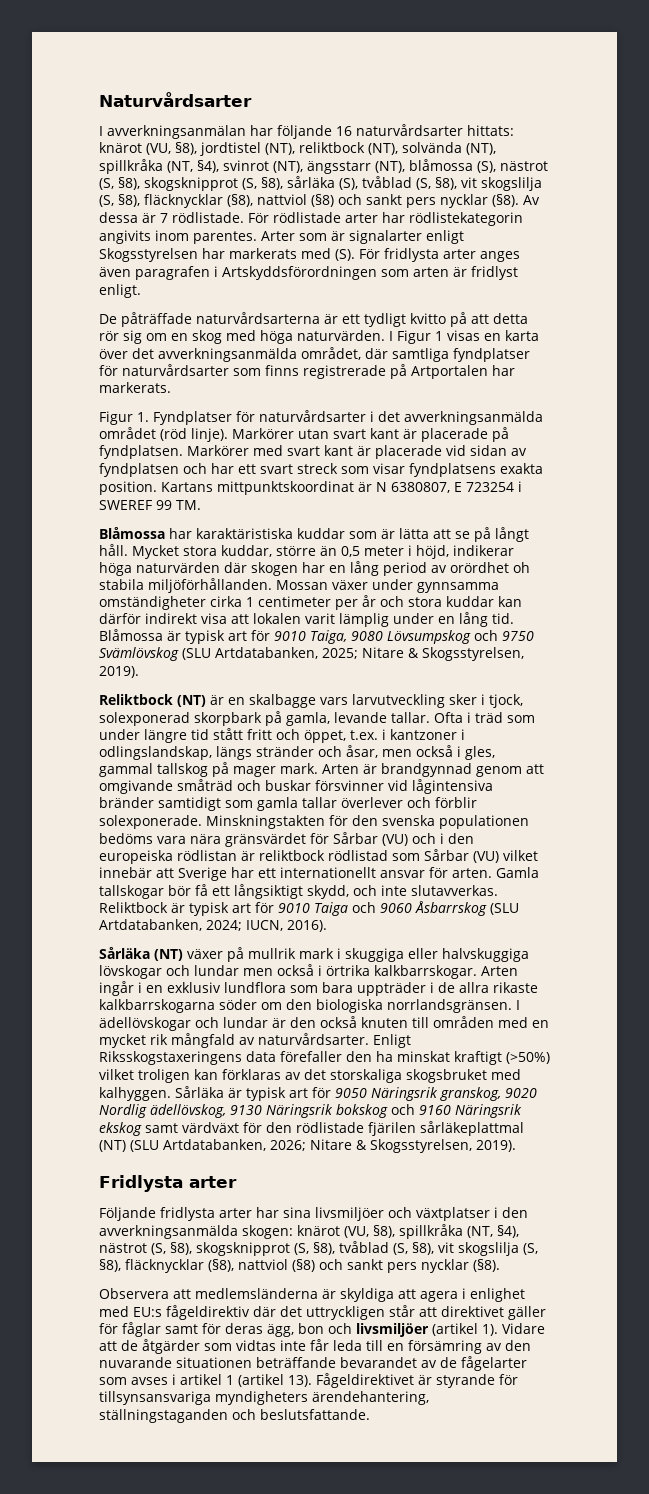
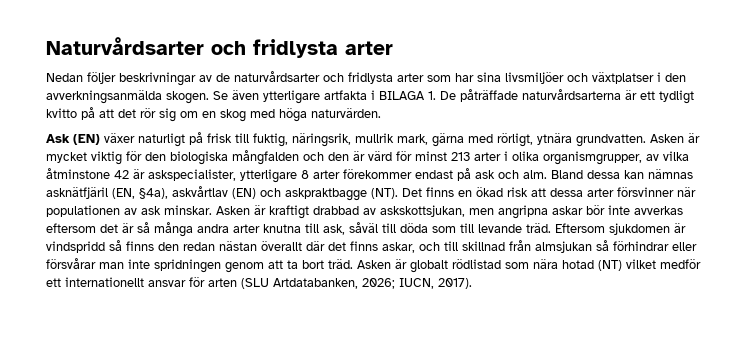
- Naturvårdsarter
- I avverkningsanmälan har följande 16 naturvårdsarter hittats: knärot (VU, §8), jordtistel (NT), reliktbock (NT), solvända (NT), spillkråka (NT, §4), svinrot (NT), ängsstarr (NT), blåmossa (S), nästrot (S, §8), skogsknipprot (S, §8), sårläka (S), tvåblad (S, §8), vit skogslilja (S, §8), fläcknycklar (§8), nattviol (§8) och sankt pers nycklar (§8). Av dessa är 7 rödlistade. För rödlistade arter har rödlistekategorin angivits inom parentes. Arter som är signalarter enligt Skogsstyrelsen har markerats med (S). För fridlysta arter anges även paragrafen i Artskyddsförordningen som arten är fridlyst enligt.
- De påträffade naturvårdsarterna är ett tydligt kvitto på att detta rör sig om en skog med höga naturvärden. I Figur 1 visas en karta över det avverkningsanmälda området, där samtliga fyndplatser för naturvårdsarter som finns registrerade på Artportalen har markerats.
- Figur 1. Fyndplatser för naturvårdsarter i det avverkningsanmälda området (röd linje). Markörer utan svart kant är placerade på fyndplatsen. Markörer med svart kant är placerade vid sidan av fyndplatsen och har ett svart streck som visar fyndplatsens exakta position. Kartans mittpunktskoordinat är N 6380807, E 723254 i SWEREF 99 TM.
- Blåmossa har karaktäristiska kuddar som är lätta att se på långt håll. Mycket stora kuddar, större än 0,5 meter i höjd, indikerar höga naturvärden där skogen har en lång period av orördhet oh stabila miljöförhållanden. Mossan växer under gynnsamma omständigheter cirka 1 centimeter per år och stora kuddar kan därför indirekt visa att lokalen varit lämplig under en lång tid. Blåmossa är typisk art för 9010 Taiga, 9080 Lövsumpskog och 9750 Svämlövskog (SLU Artdatabanken, 2025; Nitare & Skogsstyrelsen, 2019).
- Reliktbock (NT) är en skalbagge vars larvutveckling sker i tjock, solexponerad skorpbark på gamla, levande tallar. Ofta i träd som under längre tid stått fritt och öppet, t.ex. i kantzoner i odlingslandskap, längs stränder och åsar, men också i gles, gammal tallskog på mager mark. Arten är brandgynnad genom att omgivande småträd och buskar försvinner vid lågintensiva bränder samtidigt som gamla tallar överlever och förblir solexponerade. Minskningstakten för den svenska populationen bedöms vara nära gränsvärdet för Sårbar (VU) och i den europeiska rödlistan är reliktbock rödlistad som Sårbar (VU) vilket innebär att Sverige har ett internationellt ansvar för arten. Gamla tallskogar bör få ett långsiktigt skydd, och inte slutavverkas. Reliktbock är typisk art för 9010 Taiga och 9060 Åsbarrskog (SLU Artdatabanken, 2024; IUCN, 2016).
- Sårläka (NT) växer på mullrik mark i skuggiga eller halvskuggiga lövskogar och lundar men också i örtrika kalkbarrskogar. Arten ingår i en exklusiv lundflora som bara uppträder i de allra rikaste kalkbarrskogarna söder om den biologiska norrlandsgränsen. I ädellövskogar och lundar är den också knuten till områden med en mycket rik mångfald av naturvårdsarter. Enligt Riksskogstaxeringens data förefaller den ha minskat kraftigt (>50%) vilket troligen kan förklaras av det storskaliga skogsbruket med kalhyggen. Sårläka är typisk art för 9050 Näringsrik granskog, 9020 Nordlig ädellövskog, 9130 Näringsrik bokskog och 9160 Näringsrik ekskog samt värdväxt för den rödlistade fjärilen sårläkeplattmal (NT) (SLU Artdatabanken, 2026; Nitare & Skogsstyrelsen, 2019).
- Fridlysta arter
- Följande fridlysta arter har sina livsmiljöer och växtplatser i den avverkningsanmälda skogen: knärot (VU, §8), spillkråka (NT, §4), nästrot (S, §8), skogsknipprot (S, §8), tvåblad (S, §8), vit skogslilja (S, §8), fläcknycklar (§8), nattviol (§8) och sankt pers nycklar (§8).
- Observera att medlemsländerna är skyldiga att agera i enlighet med EU:s fågeldirektiv där det uttryckligen står att direktivet gäller för fåglar samt för deras ägg, bon och livsmiljöer (artikel 1). Vidare att de åtgärder som vidtas inte får leda till en försämring av den nuvarande situationen beträffande bevarandet av de fågelarter som avses i artikel 1 (artikel 13). Fågeldirektivet är styrande för tillsynsansvariga myndigheters ärendehantering, ställningstaganden och beslutsfattande.
+ Naturvårdsarter och fridlysta arter
+ Nedan följer beskrivningar av de naturvårdsarter och fridlysta arter som har sina livsmiljöer och växtplatser i den avverkningsanmälda skogen. Se även ytterligare artfakta i BILAGA 1. De påträffade naturvårdsarterna är ett tydligt kvitto på att det rör sig om en skog med höga naturvärden.
+ Ask (EN) växer naturligt på frisk till fuktig, näringsrik, mullrik mark, gärna med rörligt, ytnära grundvatten. Asken är mycket viktig för den biologiska mångfalden och den är värd för minst 213 arter i olika organismgrupper, av vilka åtminstone 42 är askspecialister, ytterligare 8 arter förekommer endast på ask och alm. Bland dessa kan nämnas asknätfjäril (EN, §4a), askvårtlav (EN) och askpraktbagge (NT). Det finns en ökad risk att dessa arter försvinner när populationen av ask minskar. Asken är kraftigt drabbad av askskottsjukan, men angripna askar bör inte avverkas eftersom det är så många andra arter knutna till ask, såväl till döda som till levande träd. Eftersom sjukdomen är vindspridd så finns den redan nästan överallt där det finns askar, och till skillnad från almsjukan så förhindrar eller försvårar man inte spridningen genom att ta bort träd. Asken är globalt rödlistad som nära hotad (NT) vilket medför ett internationellt ansvar för arten (SLU Artdatabanken, 2026; IUCN, 2017).

